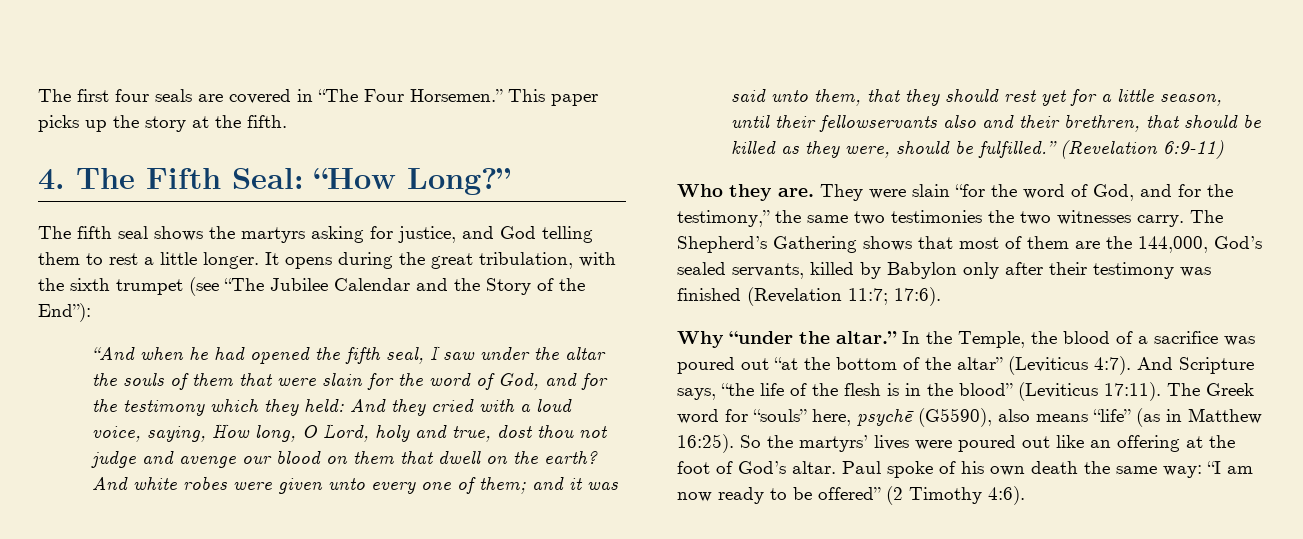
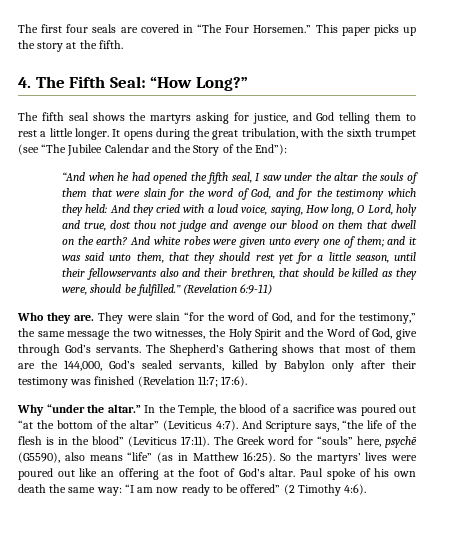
- They were slain “for the word of God, and for the testimony,” the same two testimonies the two witnesses carry.
+ They were slain “for the word of God, and for the testimony,” the same message the two witnesses, the Holy Spirit and the Word of God, give through God’s servants.

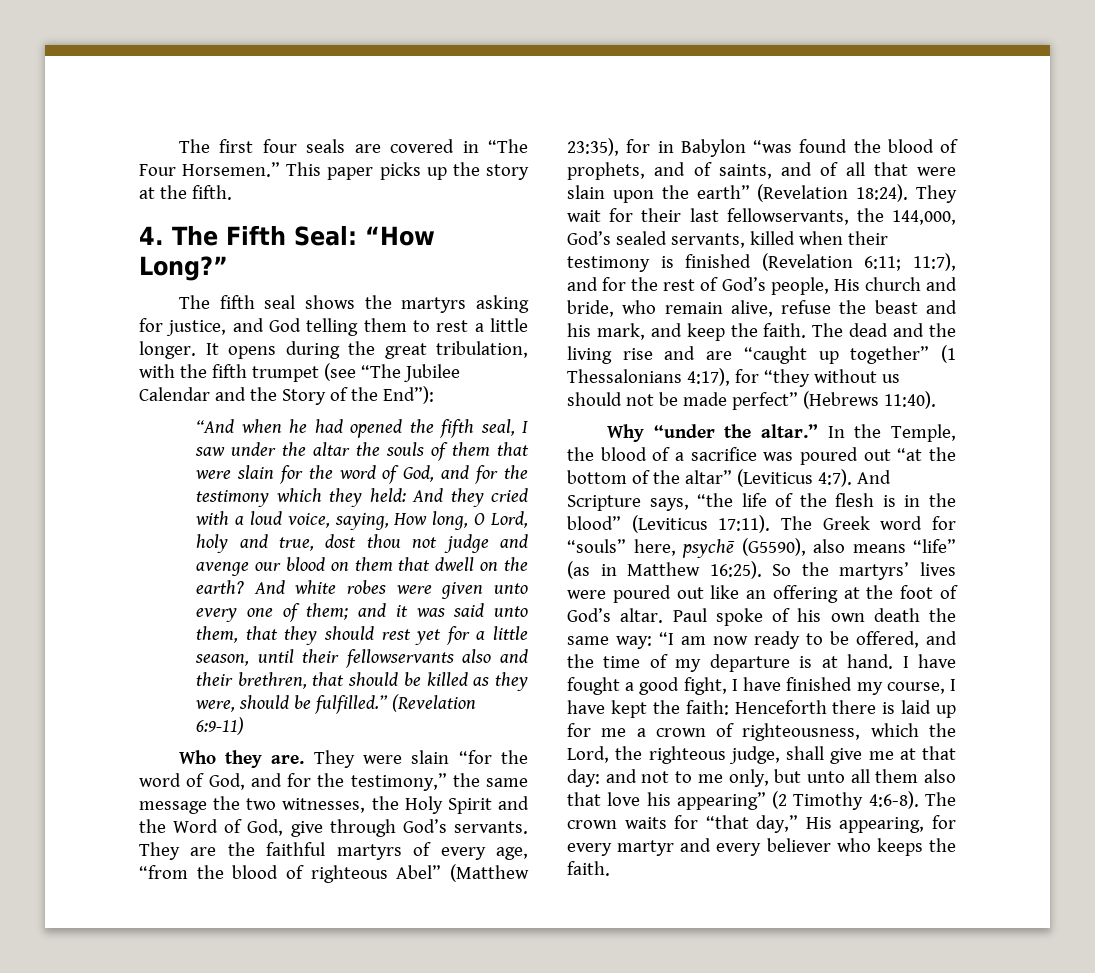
- It opens during the great tribulation, with the sixth trumpet (see “The Jubilee Calendar and the Story of the End”):
+ It opens during the great tribulation, with the fifth trumpet (see “The Jubilee Calendar and the Story of the End”):
- The Shepherd’s Gathering shows that most of them are the 144,000, God’s sealed servants, killed by Babylon only after their testimony was finished (Revelation 11:7; 17:6).
+ They are the faithful martyrs of every age, “from the blood of righteous Abel” (Matthew 23:35), for in Babylon “was found the blood of prophets, and of saints, and of all that were slain upon the earth” (Revelation 18:24). They wait for their last fellowservants, the 144,000, God’s sealed servants, killed when their testimony is finished (Revelation 6:11; 11:7), and for the rest of God’s people, His church and bride, who remain alive, refuse the beast and his mark, and keep the faith. The dead and the living rise and are “caught up together” (1 Thessalonians 4:17), for “they without us should not be made perfect” (Hebrews 11:40).
- Paul spoke of his own death the same way: “I am now ready to be offered” (2 Timothy 4:6).
+ Paul spoke of his own death the same way: “I am now ready to be offered, and the time of my departure is at hand. I have fought a good fight, I have finished my course, I have kept the faith: Henceforth there is laid up for me a crown of righteousness, which the Lord, the righteous judge, shall give me at that day: and not to me only, but unto all them also that love his appearing” (2 Timothy 4:6-8). The crown waits for “that day,” His appearing, for every martyr and every believer who keeps the faith.

